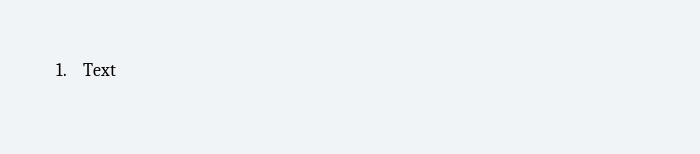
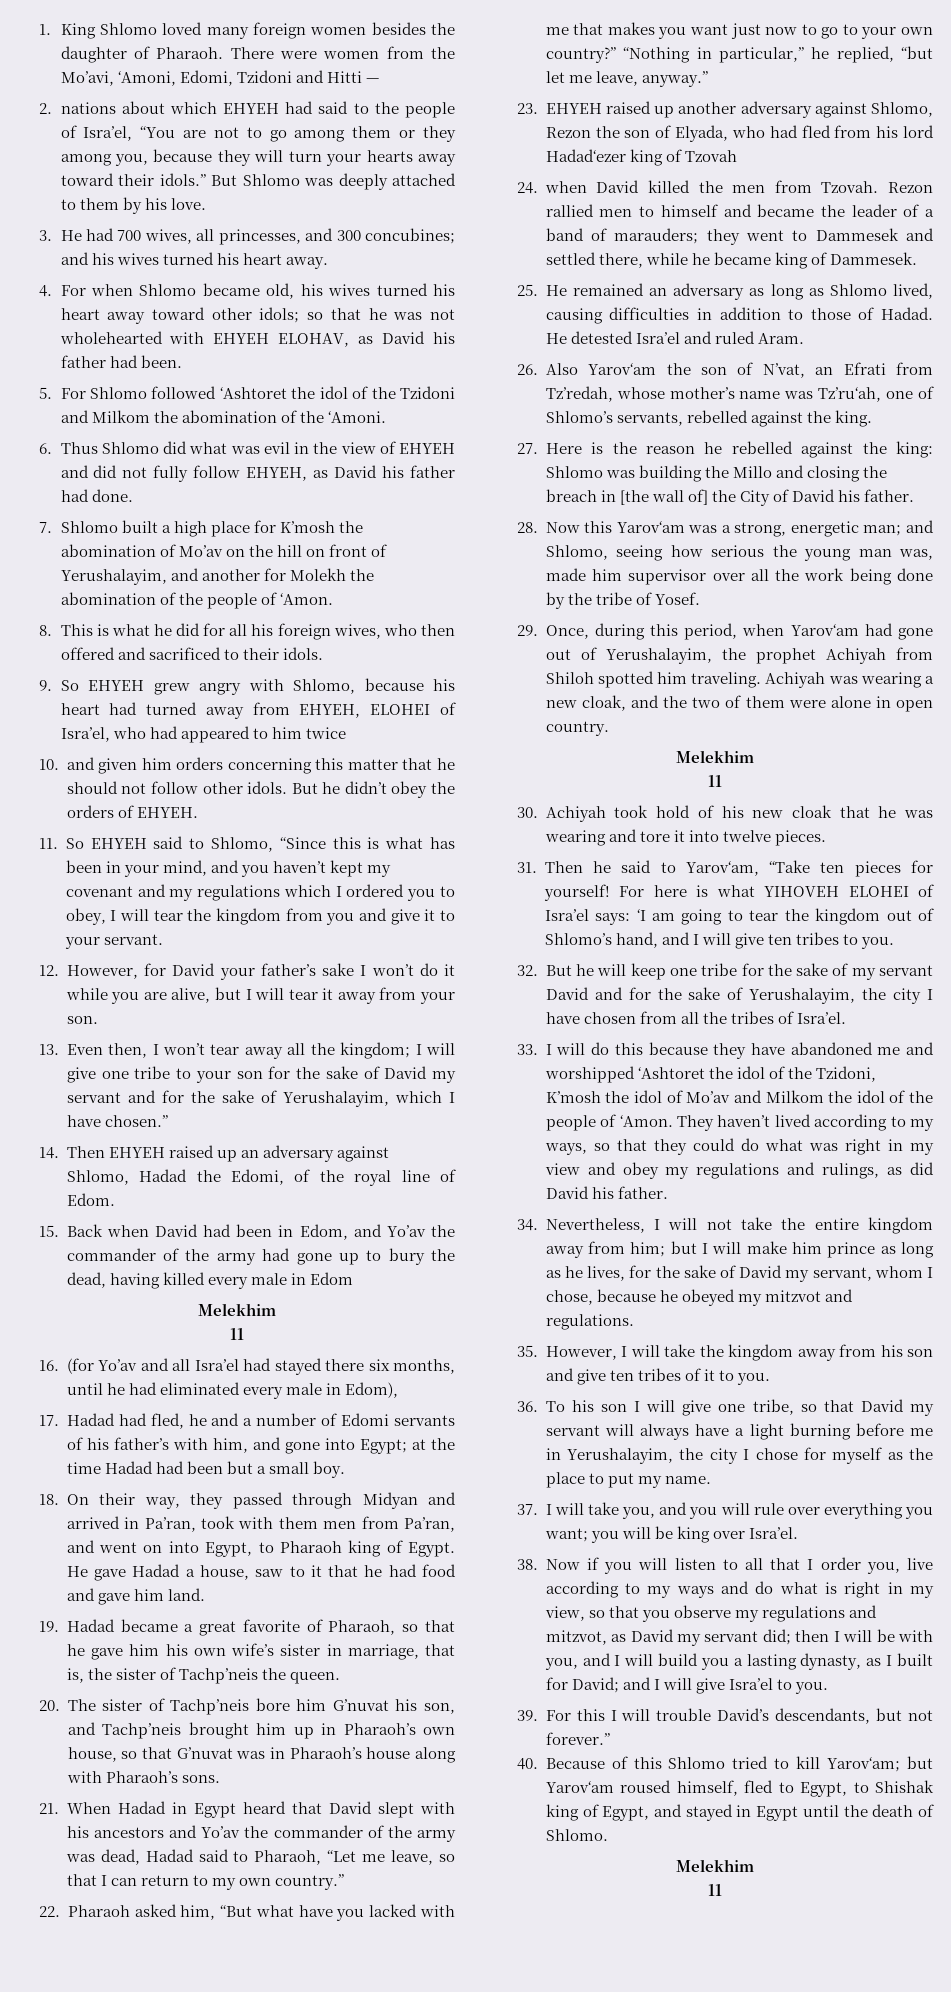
- 1. Text
+ 1. King Shlomo loved many foreign women besides the daughter of Pharaoh. There were women from the Mo’avi, ‘Amoni, Edomi, Tzidoni and Hitti —
+ 2. nations about which EHYEH had said to the people of Isra’el, “You are not to go among them or they among you, because they will turn your hearts away toward their idols.” But Shlomo was deeply attached to them by his love.
+ 3. He had 700 wives, all princesses, and 300 concubines; and his wives turned his heart away.
+ 4. For when Shlomo became old, his wives turned his heart away toward other idols; so that he was not wholehearted with EHYEH ELOHAV, as David his father had been.
+ 5. For Shlomo followed ‘Ashtoret the idol of the Tzidoni and Milkom the abomination of the ‘Amoni.
+ 6. Thus Shlomo did what was evil in the view of EHYEH and did not fully follow EHYEH, as David his father had done.
+ 7. Shlomo built a high place for K’mosh the abomination of Mo’av on the hill on front of Yerushalayim, and another for Molekh the abomination of the people of ‘Amon.
+ 8. This is what he did for all his foreign wives, who then offered and sacrificed to their idols.
+ 9. So EHYEH grew angry with Shlomo, because his heart had turned away from EHYEH, ELOHEI of Isra’el, who had appeared to him twice
+ 10. and given him orders concerning this matter that he should not follow other idols. But he didn’t obey the orders of EHYEH.
+ 11. So EHYEH said to Shlomo, “Since this is what has been in your mind, and you haven’t kept my covenant and my regulations which I ordered you to obey, I will tear the kingdom from you and give it to your servant.
+ 12. However, for David your father’s sake I won’t do it while you are alive, but I will tear it away from your son.
+ 13. Even then, I won’t tear away all the kingdom; I will give one tribe to your son for the sake of David my servant and for the sake of Yerushalayim, which I have chosen.”
+ 14. Then EHYEH raised up an adversary against Shlomo, Hadad the Edomi, of the royal line of Edom.
+ 15. Back when David had been in Edom, and Yo’av the commander of the army had gone up to bury the dead, having killed every male in Edom
+ Melekhim
+ 11
+ 16. (for Yo’av and all Isra’el had stayed there six months, until he had eliminated every male in Edom),
+ 17. Hadad had fled, he and a number of Edomi servants of his father’s with him, and gone into Egypt; at the time Hadad had been but a small boy.
+ 18. On their way, they passed through Midyan and arrived in Pa’ran, took with them men from Pa’ran, and went on into Egypt, to Pharaoh king of Egypt. He gave Hadad a house, saw to it that he had food and gave him land.
+ 19. Hadad became a great favorite of Pharaoh, so that he gave him his own wife’s sister in marriage, that is, the sister of Tachp’neis the queen.
+ 20. The sister of Tachp’neis bore him G’nuvat his son, and Tachp’neis brought him up in Pharaoh’s own house, so that G’nuvat was in Pharaoh’s house along with Pharaoh’s sons.
+ 21. When Hadad in Egypt heard that David slept with his ancestors and Yo’av the commander of the army was dead, Hadad said to Pharaoh, “Let me leave, so that I can return to my own country.”
+ 22. Pharaoh asked him, “But what have you lacked with me that makes you want just now to go to your own country?” “Nothing in particular,” he replied, “but let me leave, anyway.”
+ 23. EHYEH raised up another adversary against Shlomo, Rezon the son of Elyada, who had fled from his lord Hadad‘ezer king of Tzovah
+ 24. when David killed the men from Tzovah. Rezon rallied men to himself and became the leader of a band of marauders; they went to Dammesek and settled there, while he became king of Dammesek.
+ 25. He remained an adversary as long as Shlomo lived, causing difficulties in addition to those of Hadad. He detested Isra’el and ruled Aram.
+ 26. Also Yarov‘am the son of N’vat, an Efrati from Tz’redah, whose mother’s name was Tz’ru‘ah, one of Shlomo’s servants, rebelled against the king.
+ 27. Here is the reason he rebelled against the king: Shlomo was building the Millo and closing the breach in [the wall of] the City of David his father.
+ 28. Now this Yarov‘am was a strong, energetic man; and Shlomo, seeing how serious the young man was, made him supervisor over all the work being done by the tribe of Yosef.
+ 29. Once, during this period, when Yarov‘am had gone out of Yerushalayim, the prophet Achiyah from Shiloh spotted him traveling. Achiyah was wearing a new cloak, and the two of them were alone in open country.
+ Melekhim
+ 11
+ 30. Achiyah took hold of his new cloak that he was wearing and tore it into twelve pieces.
+ 31. Then he said to Yarov‘am, “Take ten pieces for yourself! For here is what YIHOVEH ELOHEI of Isra’el says: ‘I am going to tear the kingdom out of Shlomo’s hand, and I will give ten tribes to you.
+ 32. But he will keep one tribe for the sake of my servant David and for the sake of Yerushalayim, the city I have chosen from all the tribes of Isra’el.
+ 33. I will do this because they have abandoned me and worshipped ‘Ashtoret the idol of the Tzidoni, K’mosh the idol of Mo’av and Milkom the idol of the people of ‘Amon. They haven’t lived according to my ways, so that they could do what was right in my view and obey my regulations and rulings, as did David his father.
+ 34. Nevertheless, I will not take the entire kingdom away from him; but I will make him prince as long as he lives, for the sake of David my servant, whom I chose, because he obeyed my mitzvot and regulations.
+ 35. However, I will take the kingdom away from his son and give ten tribes of it to you.
+ 36. To his son I will give one tribe, so that David my servant will always have a light burning before me in Yerushalayim, the city I chose for myself as the place to put my name.
+ 37. I will take you, and you will rule over everything you want; you will be king over Isra’el.
+ 38. Now if you will listen to all that I order you, live according to my ways and do what is right in my view, so that you observe my regulations and mitzvot, as David my servant did; then I will be with you, and I will build you a lasting dynasty, as I built for David; and I will give Isra’el to you.
+ 39. For this I will trouble David’s descendants, but not forever.”
+ 40. Because of this Shlomo tried to kill Yarov‘am; but Yarov‘am roused himself, fled to Egypt, to Shishak king of Egypt, and stayed in Egypt until the death of Shlomo.
+ Melekhim
+ 11

